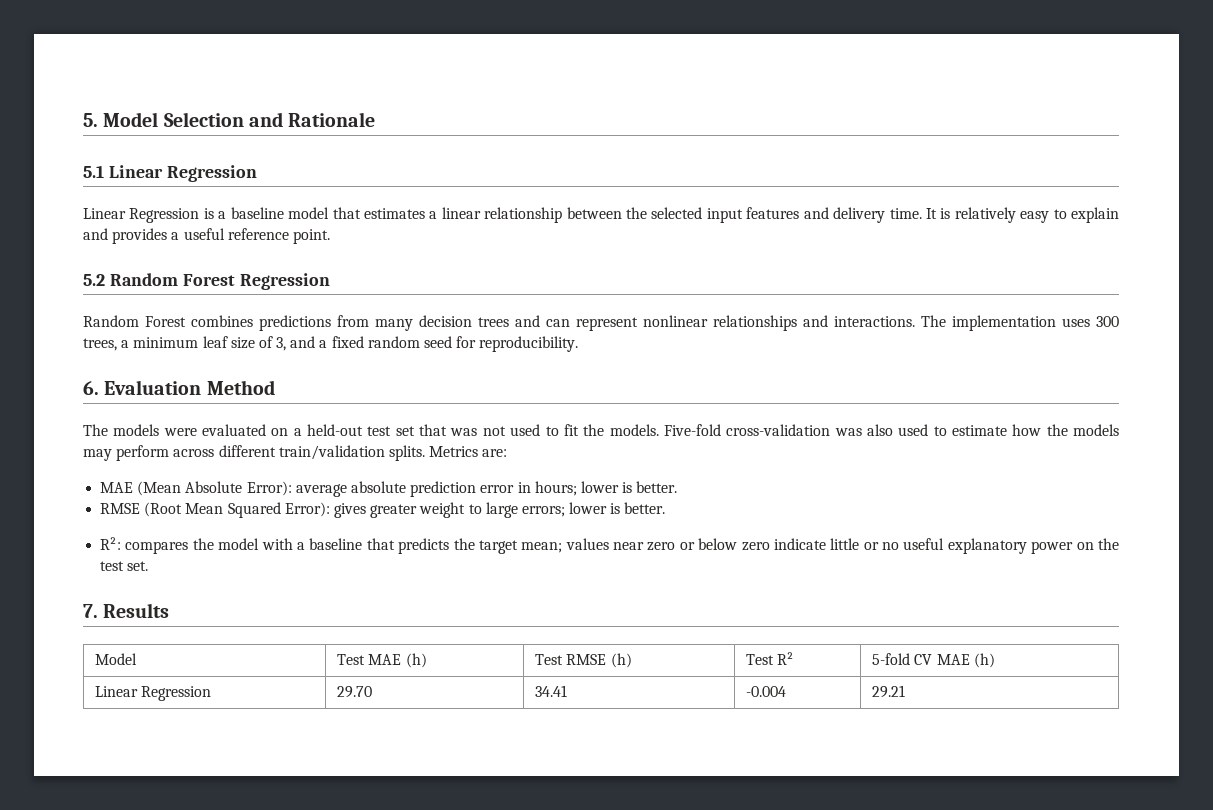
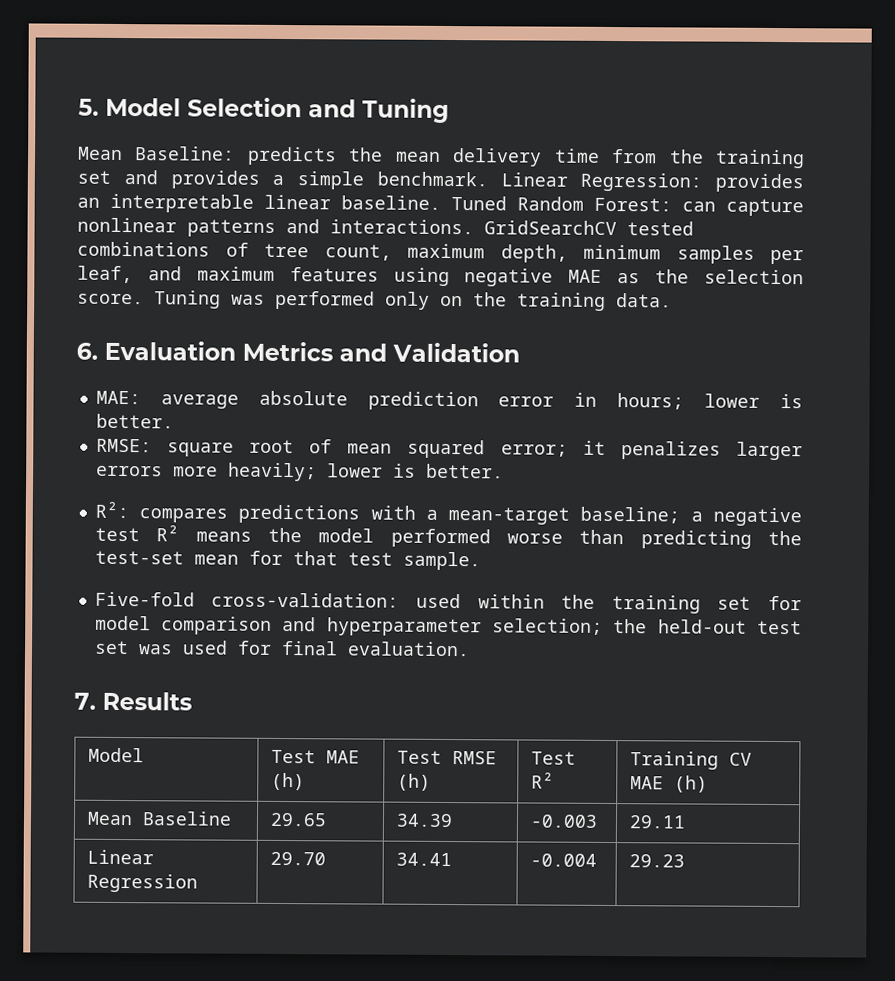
- 5. Model Selection and Rationale
- 5.1 Linear Regression
- Linear Regression is a baseline model that estimates a linear relationship between the selected input features and delivery time. It is relatively easy to explain and provides a useful reference point.
- 5.2 Random Forest Regression
- Random Forest combines predictions from many decision trees and can represent nonlinear relationships and interactions. The implementation uses 300 trees, a minimum leaf size of 3, and a fixed random seed for reproducibility.
- 6. Evaluation Method
- The models were evaluated on a held-out test set that was not used to fit the models. Five-fold cross-validation was also used to estimate how the models may perform across different train/validation splits. Metrics are:
- MAE (Mean Absolute Error): average absolute prediction error in hours; lower is better.
+ 5. Model Selection and Tuning
+ Mean Baseline: predicts the mean delivery time from the training set and provides a simple benchmark. Linear Regression: provides an interpretable linear baseline. Tuned Random Forest: can capture nonlinear patterns and interactions. GridSearchCV tested combinations of tree count, maximum depth, minimum samples per leaf, and maximum features using negative MAE as the selection score. Tuning was performed only on the training data.
+ 6. Evaluation Metrics and Validation
+ MAE: average absolute prediction error in hours; lower is better.
- RMSE (Root Mean Squared Error): gives greater weight to large errors; lower is better.
+ RMSE: square root of mean squared error; it penalizes larger errors more heavily; lower is better.
- R²: compares the model with a baseline that predicts the target mean; values near zero or below zero indicate little or no useful explanatory power on the test set.
+ R²: compares predictions with a mean-target baseline; a negative test R² means the model performed worse than predicting the test-set mean for that test sample.
+ Five-fold cross-validation: used within the training set for model comparison and hyperparameter selection; the held-out test set was used for final evaluation.
- Model | Test MAE (h) | Test RMSE (h) | Test R² | 5-fold CV MAE (h)
+ Model | Test MAE (h) | Test RMSE (h) | Test R² | Training CV MAE (h)
+ Mean Baseline | 29.65 | 34.39 | -0.003 | 29.11
- Linear Regression | 29.70 | 34.41 | -0.004 | 29.21
+ Linear Regression | 29.70 | 34.41 | -0.004 | 29.23

